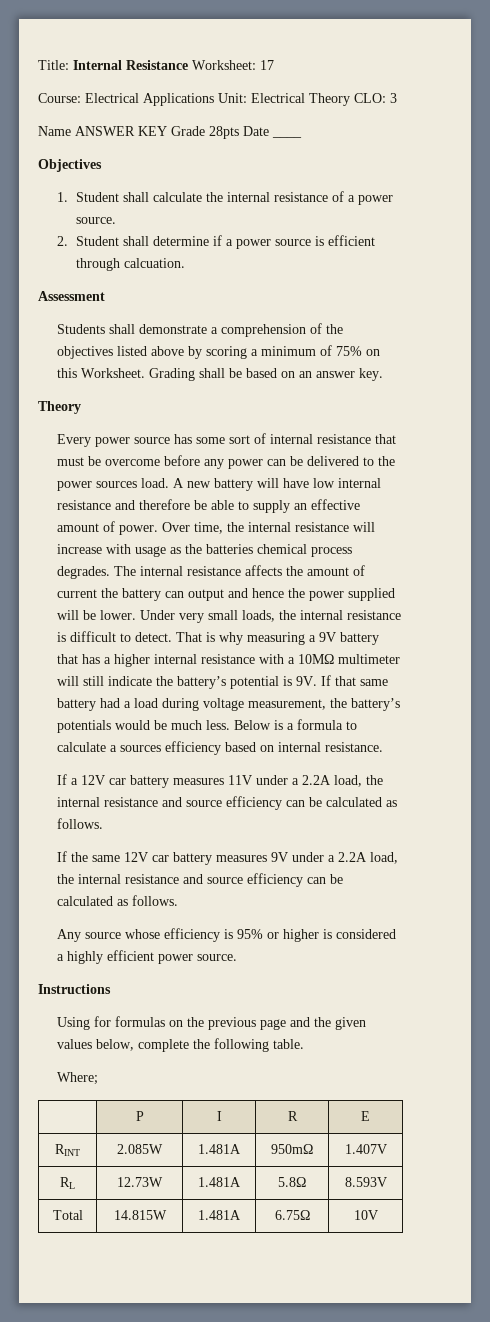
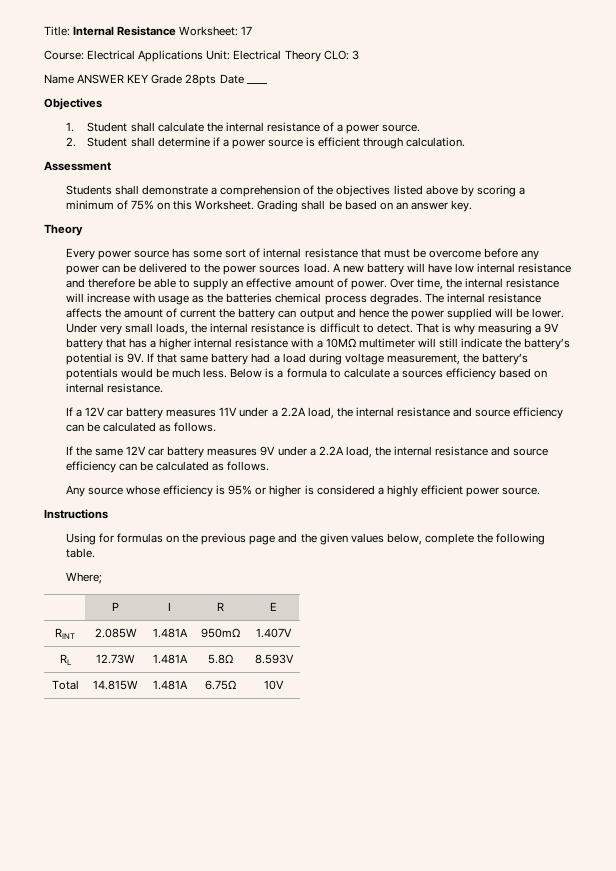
- 2. Student shall determine if a power source is efficient through calcuation.
+ 2. Student shall determine if a power source is efficient through calculation.

